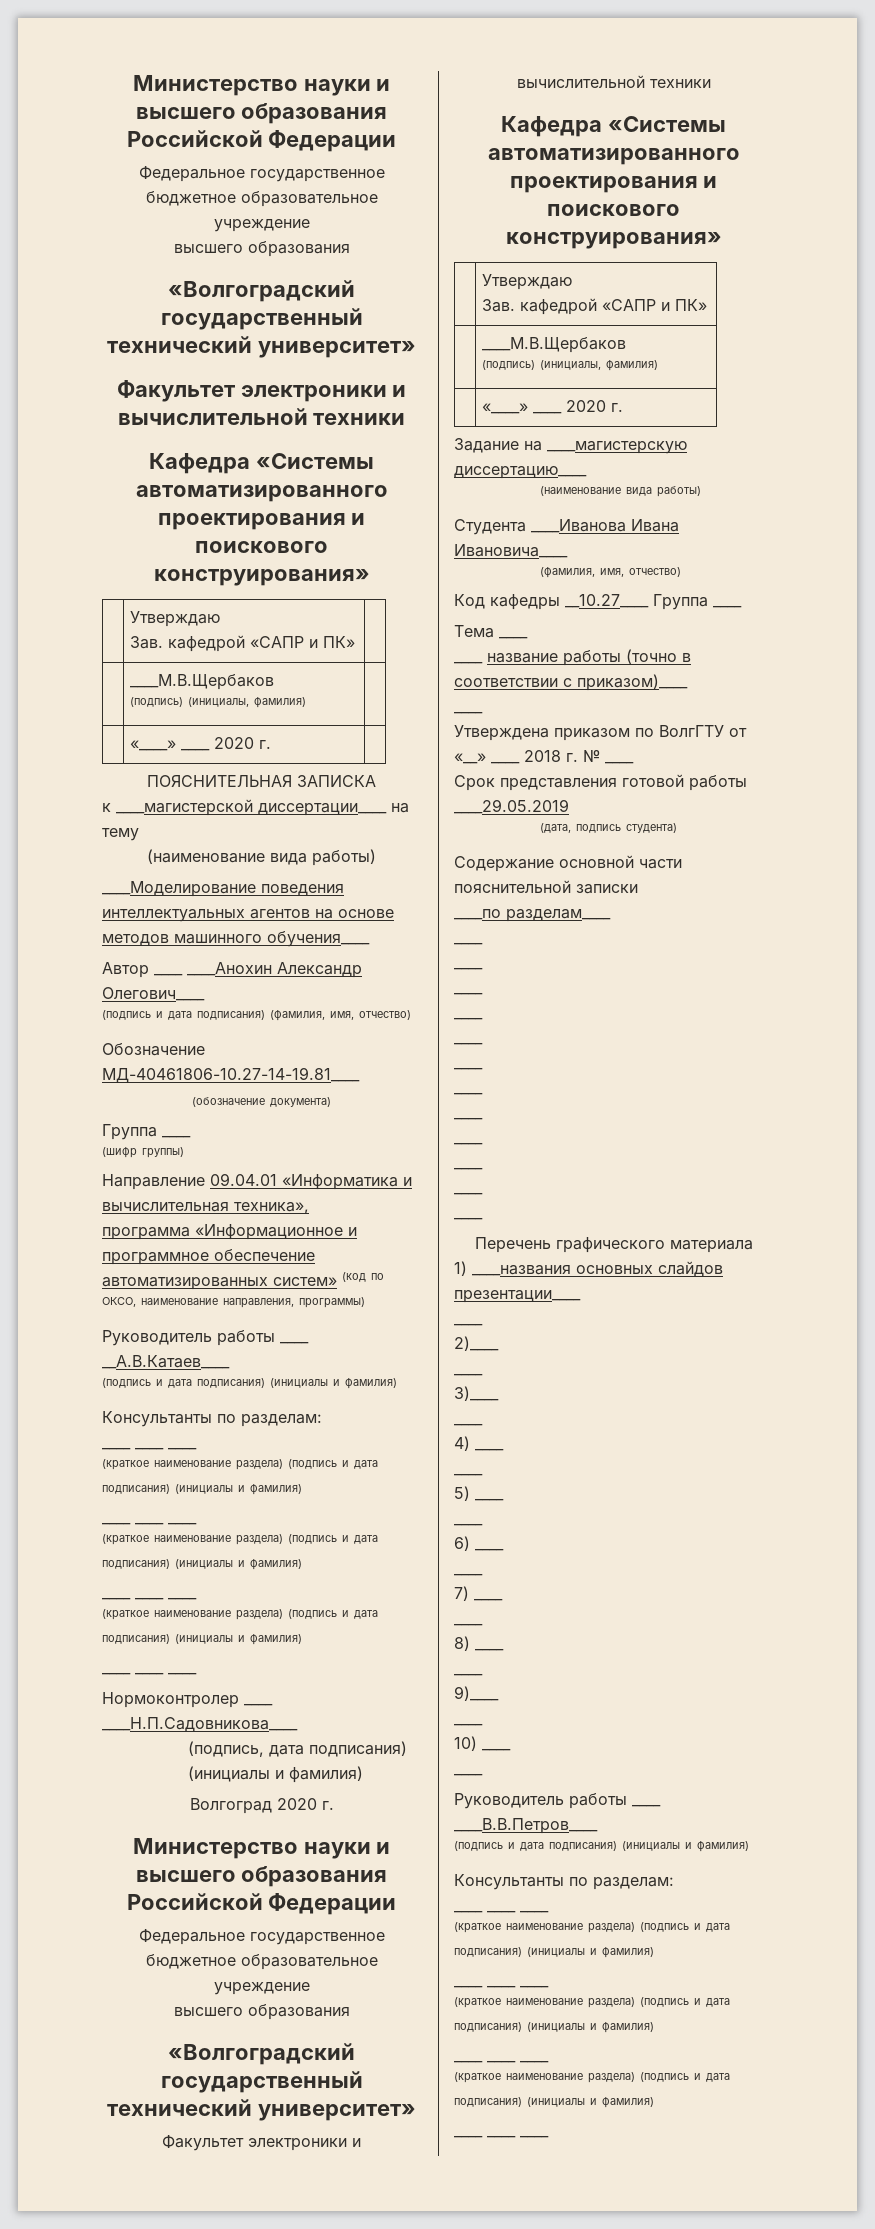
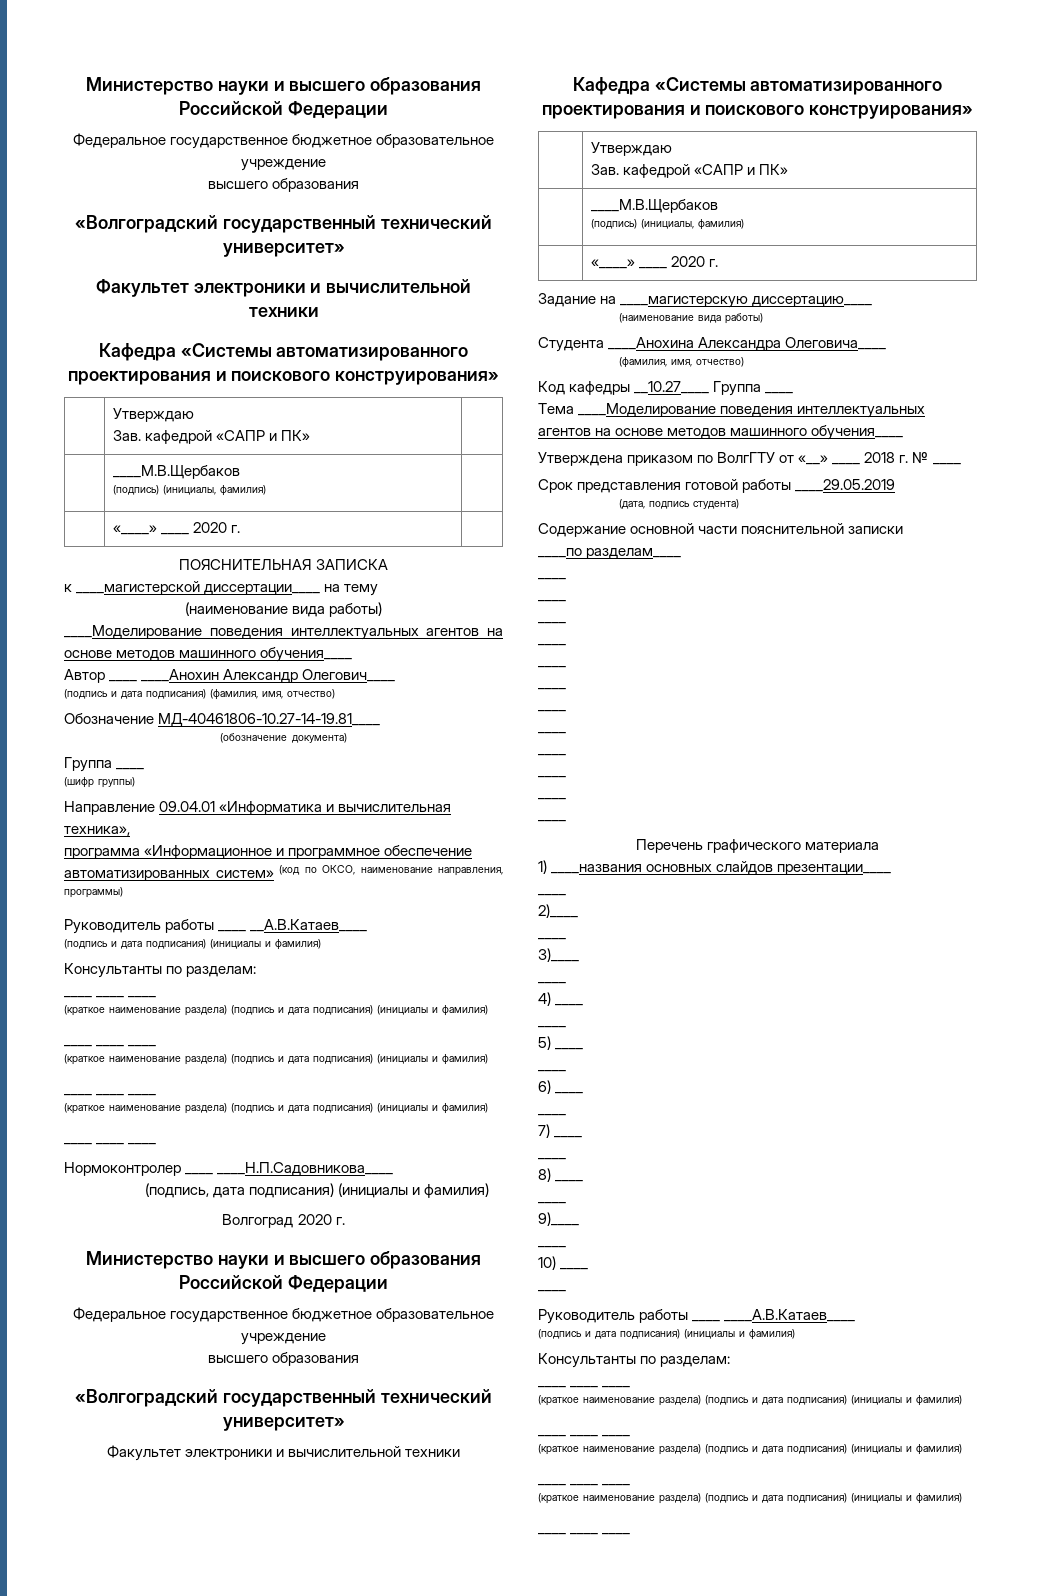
- Студента ____Иванова Ивана Ивановича____
+ Студента ____Анохина Александра Олеговича____
- Тема ____
- ____ название работы (точно в соответствии с приказом)____
- ____
+ Тема ____Моделирование поведения интеллектуальных агентов на основе методов машинного обучения____
- Руководитель работы ____ ____В.В.Петров____
+ Руководитель работы ____ ____А.В.Катаев____

